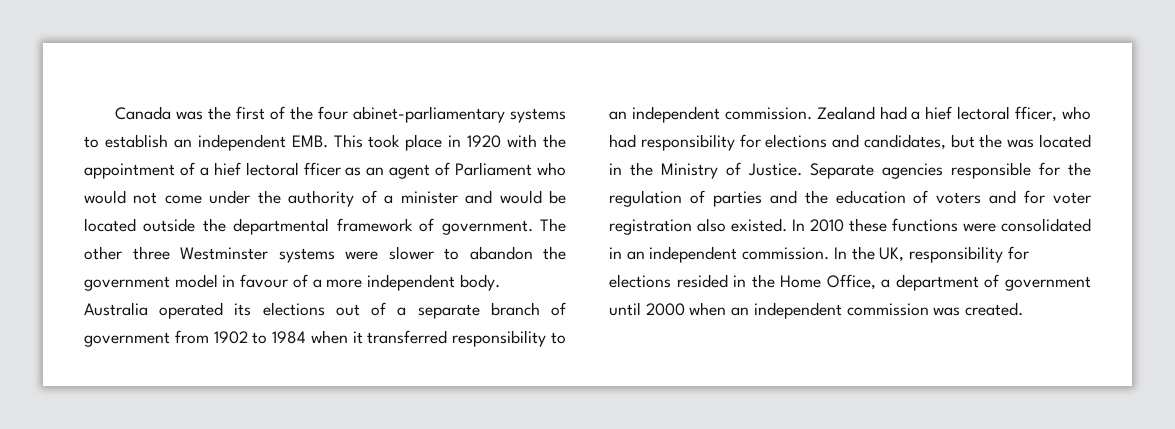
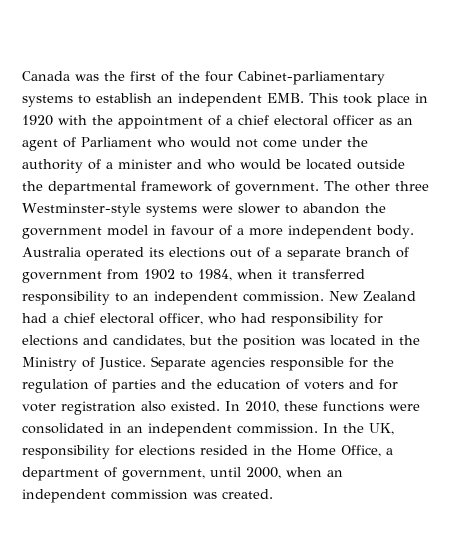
- Canada was the first of the four abinet-parliamentary systems to establish an independent EMB. This took place in 1920 with the appointment of a hief lectoral fficer as an agent of Parliament who would not come under the authority of a minister and would be located outside the departmental framework of government.
+ Canada was the first of the four Cabinet-parliamentary systems to establish an independent EMB. This took place in 1920 with the appointment of a chief electoral officer as an agent of Parliament who would not come under the authority of a minister and who would be located outside the departmental framework of government.
- The other three Westminster systems were slower to abandon the government model in favour of a more independent body.
+ The other three Westminster-style systems were slower to abandon the government model in favour of a more independent body.
- Australia operated its elections out of a separate branch of government from 1902 to 1984 when it transferred responsibility to an independent commission.
+ Australia operated its elections out of a separate branch of government from 1902 to 1984, when it transferred responsibility to an independent commission.
- Zealand had a hief lectoral fficer, who had responsibility for elections and candidates, but the was located in the Ministry of Justice.
+ New Zealand had a chief electoral officer, who had responsibility for elections and candidates, but the position was located in the Ministry of Justice.
- In 2010 these functions were consolidated in an independent commission.
+ In 2010, these functions were consolidated in an independent commission.
- In the UK, responsibility for elections resided in the Home Office, a department of government until 2000 when an independent commission was created.
+ In the UK, responsibility for elections resided in the Home Office, a department of government, until 2000, when an independent commission was created.

